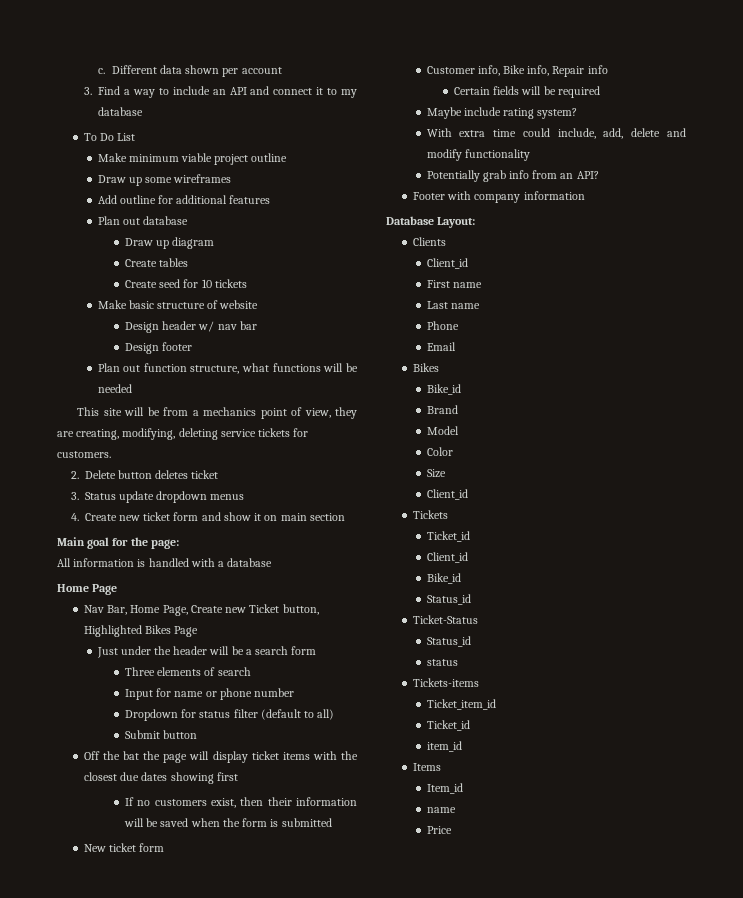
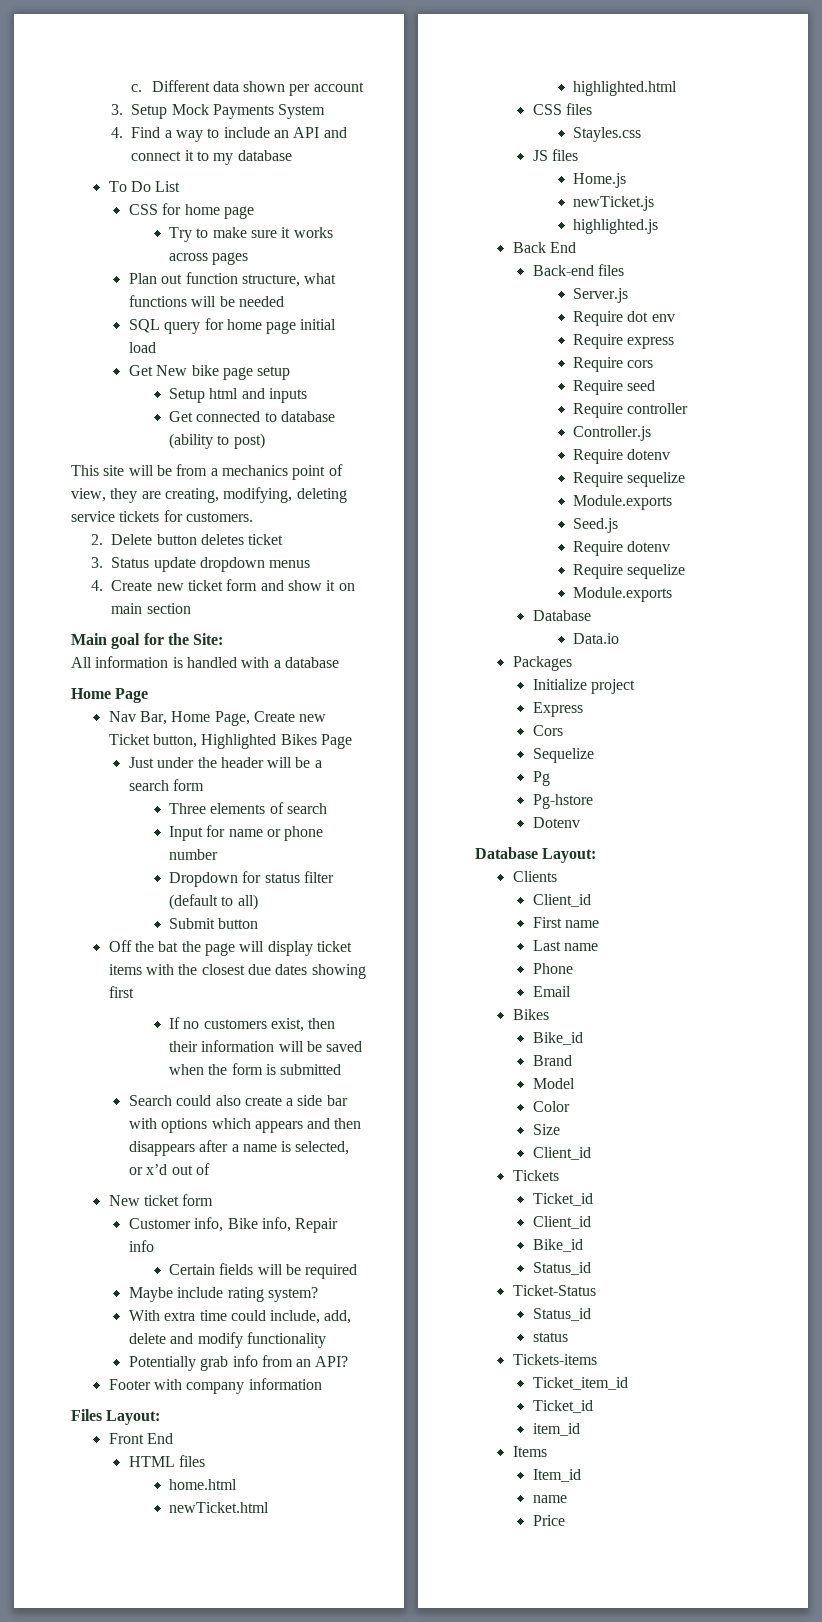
- 3. Find a way to include an API and connect it to my database
+ 3. Setup Mock Payments System
+ 4. Find a way to include an API and connect it to my database
- Make minimum viable project outline
- Draw up some wireframes
- Add outline for additional features
- Plan out database
- Draw up diagram
- Create tables
- Create seed for 10 tickets
- Make basic structure of website
- Design header w/ nav bar
- Design footer
+ CSS for home page
+ Try to make sure it works across pages
+ SQL query for home page initial load
+ Get New bike page setup
+ Setup html and inputs
+ Get connected to database (ability to post)
- Main goal for the page:
+ Main goal for the Site:
+ Search could also create a side bar with options which appears and then disappears after a name is selected, or x’d out of
+ Files Layout:
+ Front End
+ HTML files
+ home.html
+ newTicket.html
+ highlighted.html
+ CSS files
+ Stayles.css
+ JS files
+ Home.js
+ newTicket.js
+ highlighted.js
+ Back End
+ Back-end files
+ Server.js
+ Require dot env
+ Require express
+ Require cors
+ Require seed
+ Require controller
+ Controller.js
+ Require dotenv
+ Require sequelize
+ Module.exports
+ Seed.js
+ Require dotenv
+ Require sequelize
+ Module.exports
+ Database
+ Data.io
+ Packages
+ Initialize project
+ Express
+ Cors
+ Sequelize
+ Pg
+ Pg-hstore
+ Dotenv

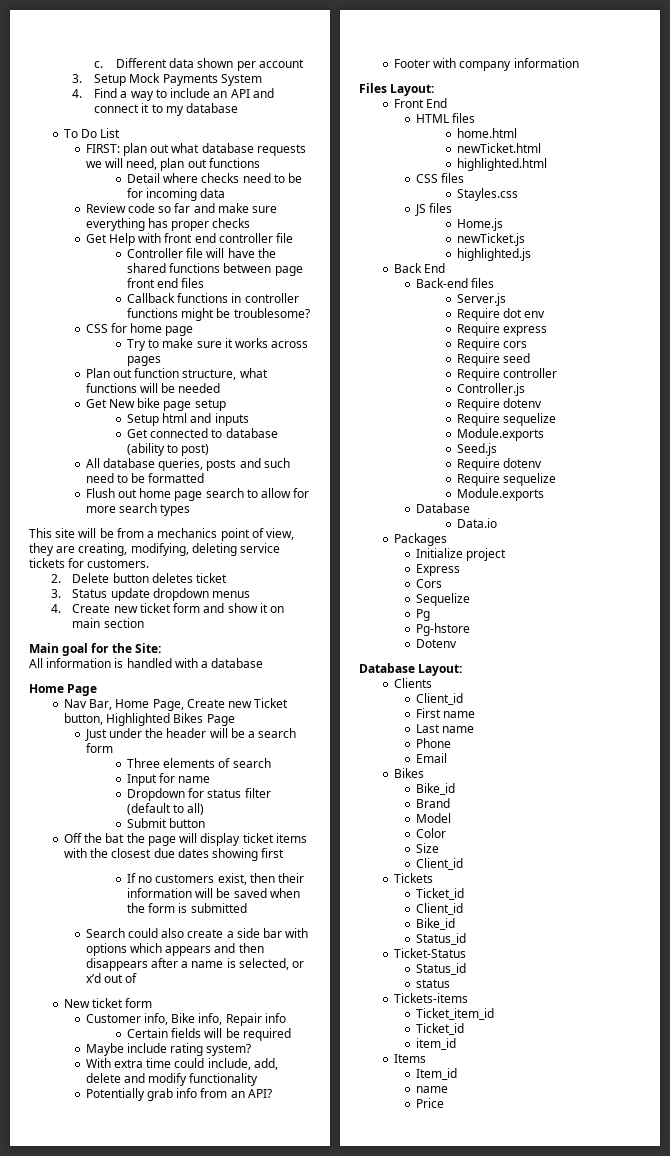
+ FIRST: plan out what database requests we will need, plan out functions
+ Detail where checks need to be for incoming data
+ Review code so far and make sure everything has proper checks
+ Get Help with front end controller file
+ Controller file will have the shared functions between page front end files
+ Callback functions in controller functions might be troublesome?
- SQL query for home page initial load
+ All database queries, posts and such need to be formatted
+ Flush out home page search to allow for more search types
- Input for name or phone number
+ Input for name

